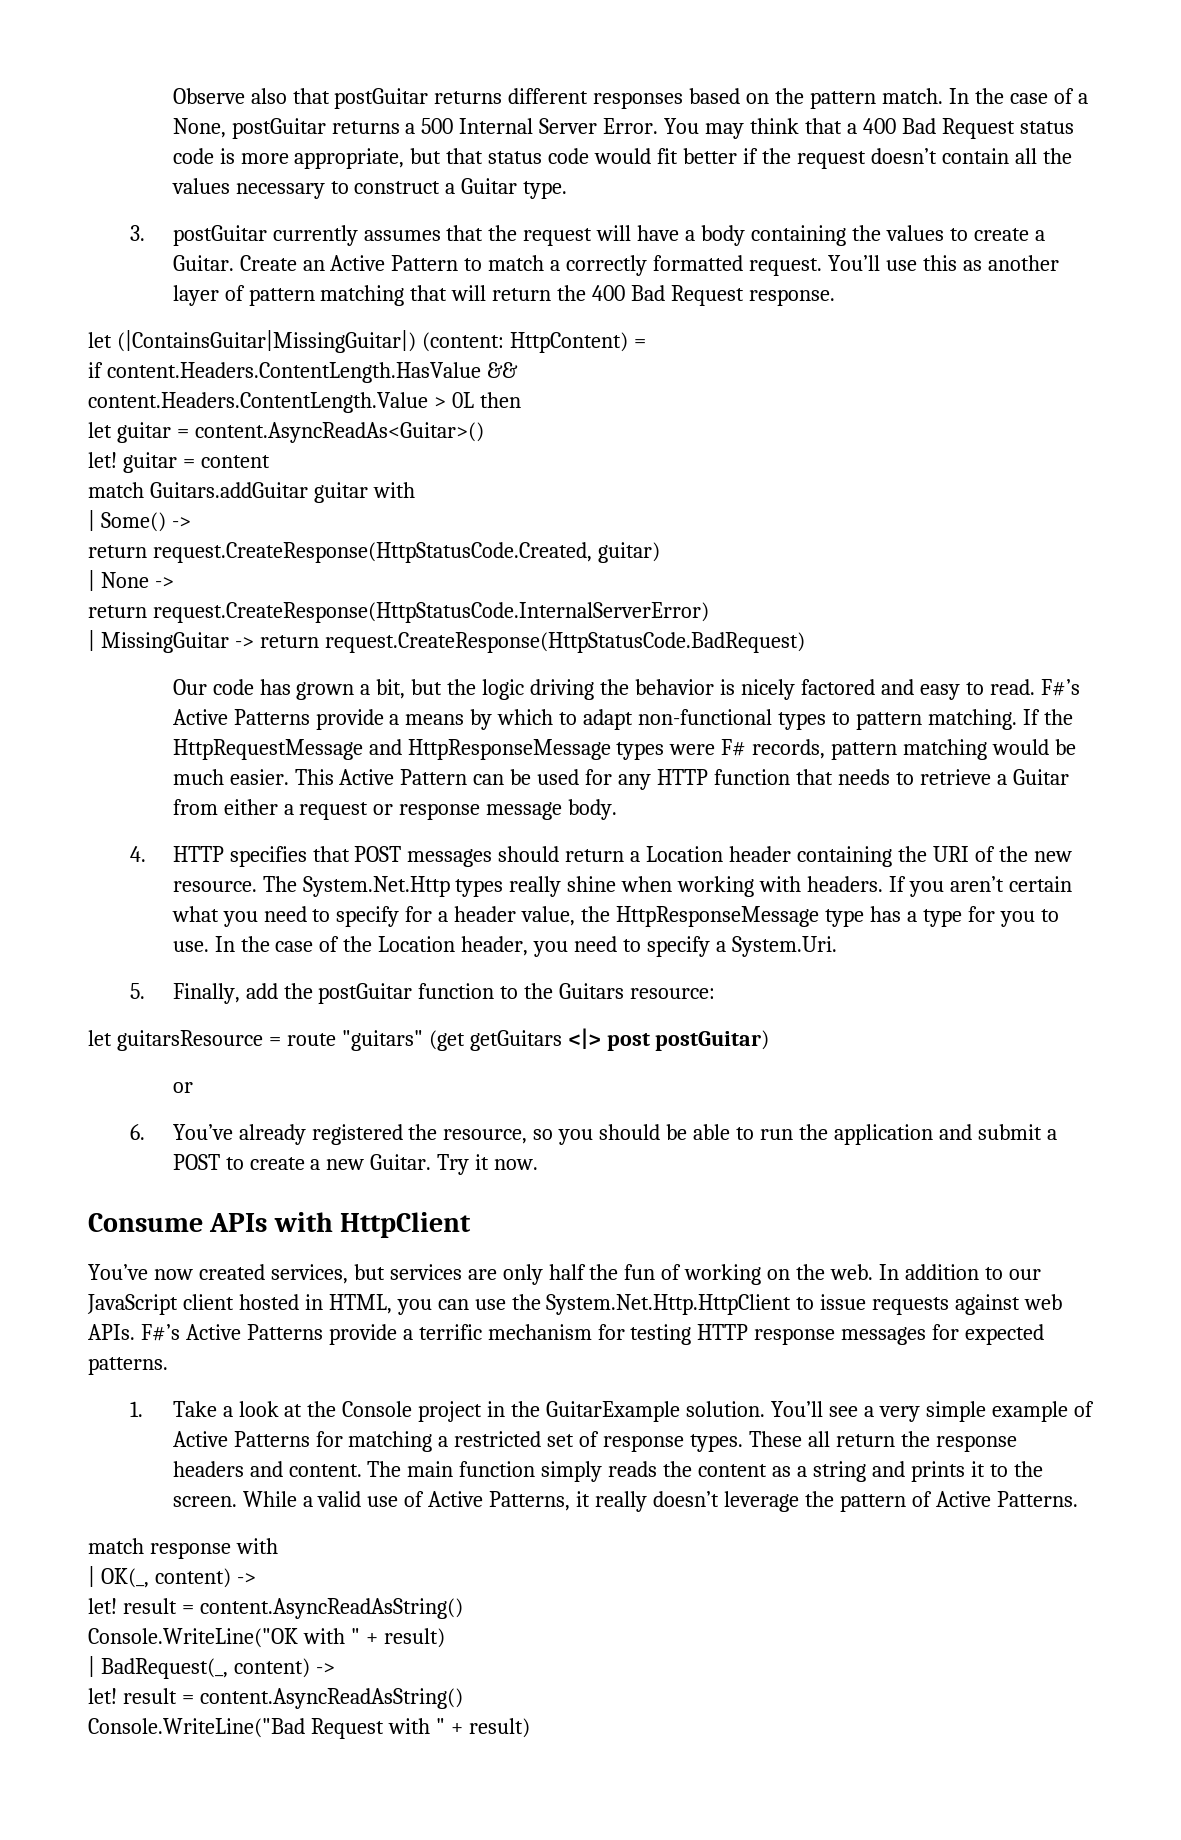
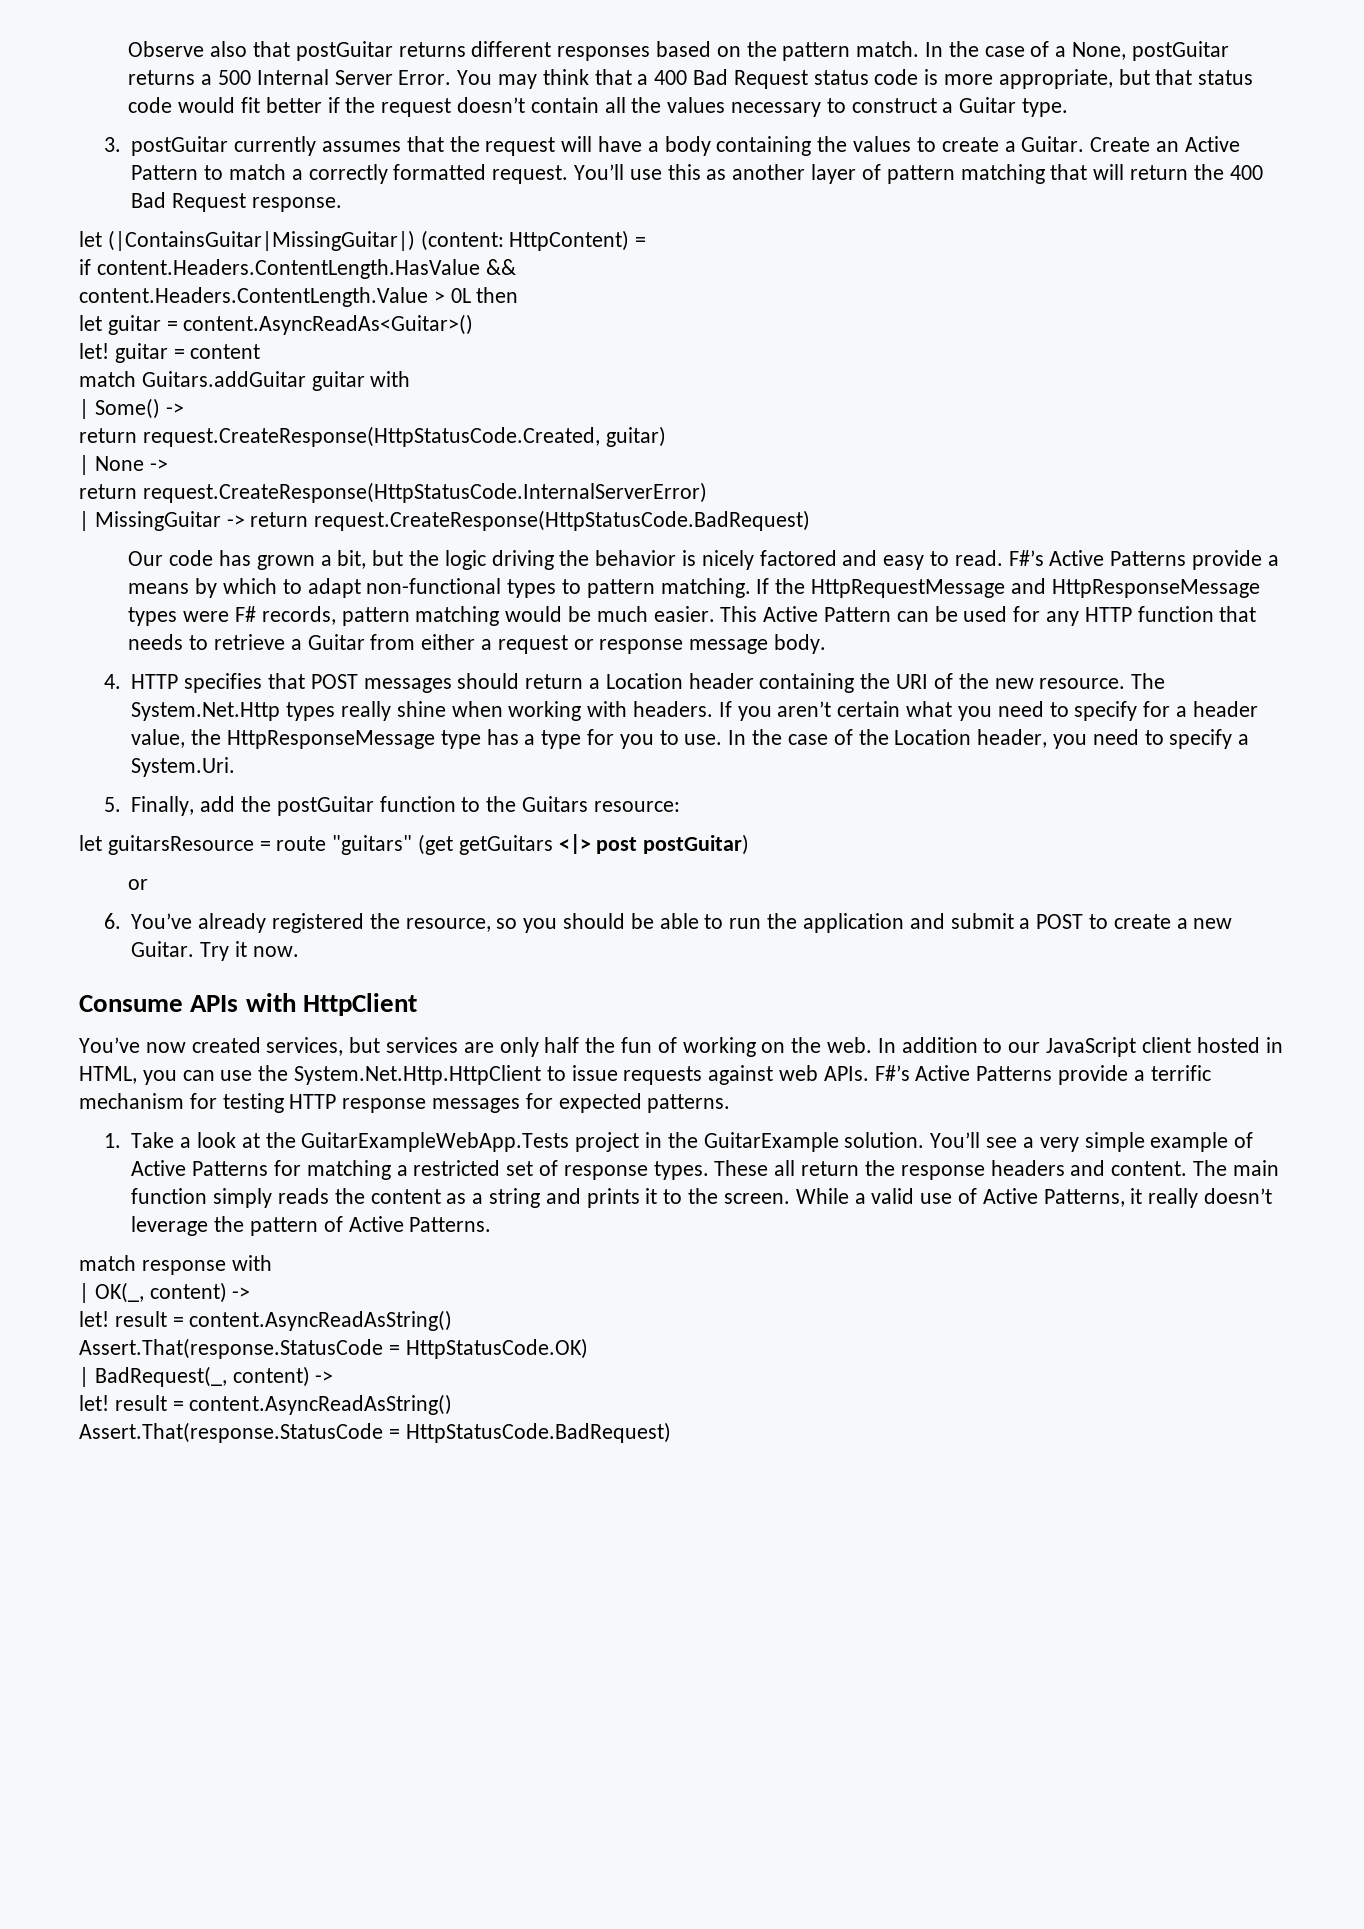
- 1. Take a look at the Console project in the GuitarExample solution.
+ 1. Take a look at the GuitarExampleWebApp.Tests project in the GuitarExample solution.
- Console.WriteLine("OK with " + result)
+ Assert.That(response.StatusCode = HttpStatusCode.OK)
- Console.WriteLine("Bad Request with " + result)
+ Assert.That(response.StatusCode = HttpStatusCode.BadRequest)

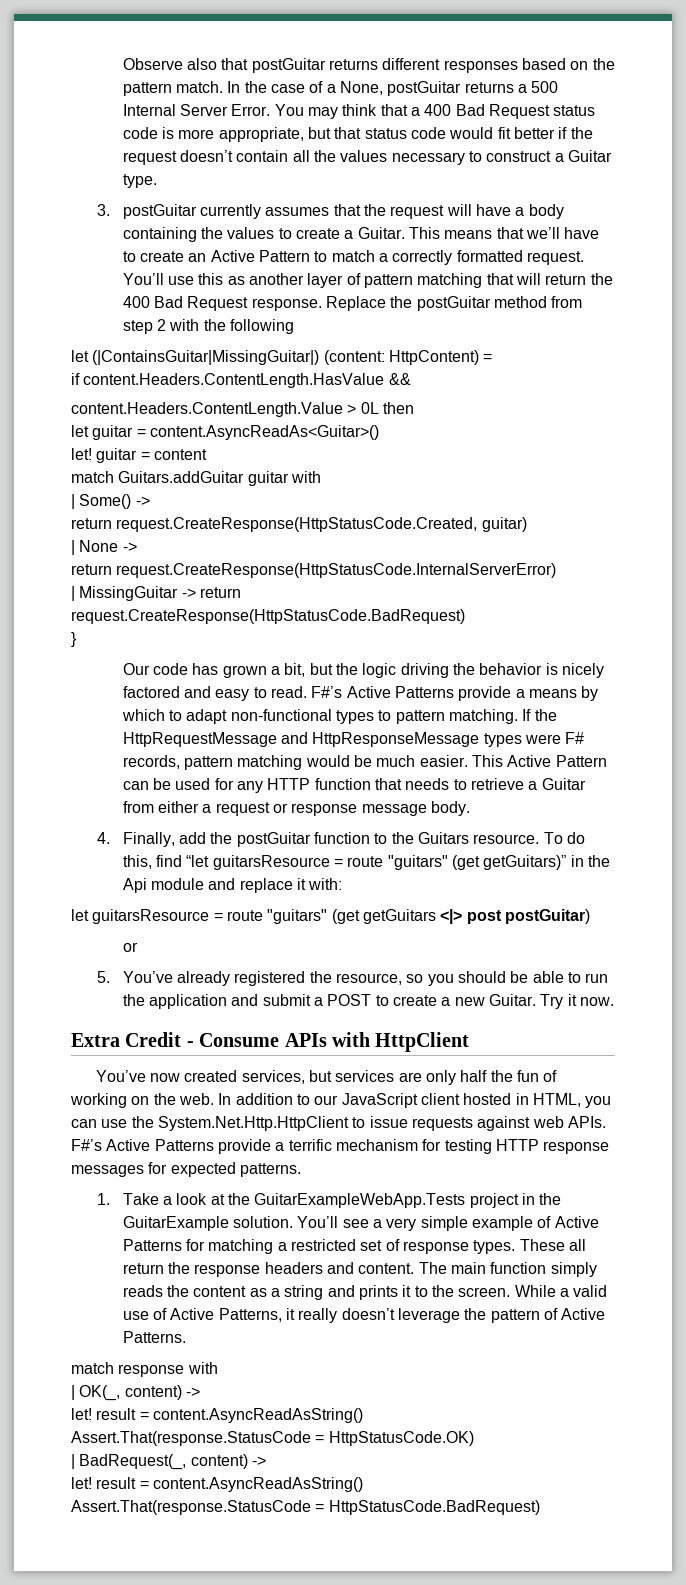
- Create an Active Pattern to match a correctly formatted request.
+ This means that we’ll have to create an Active Pattern to match a correctly formatted request.
+ Replace the postGuitar method from step 2 with the following
+ }
- 4. HTTP specifies that POST messages should return a Location header containing the URI of the new resource. The System.Net.Http types really shine when working with headers. If you aren’t certain what you need to specify for a header value, the HttpResponseMessage type has a type for you to use. In the case of the Location header, you need to specify a System.Uri.
- 5. Finally, add the postGuitar function to the Guitars resource:
+ 4. Finally, add the postGuitar function to the Guitars resource. To do this, find “let guitarsResource = route "guitars" (get getGuitars)” in the Api module and replace it with:
- 6. You’ve already registered the resource, so you should be able to run the application and submit a POST to create a new Guitar.
+ 5. You’ve already registered the resource, so you should be able to run the application and submit a POST to create a new Guitar.
- Consume APIs with HttpClient
+ Extra Credit - Consume APIs with HttpClient

